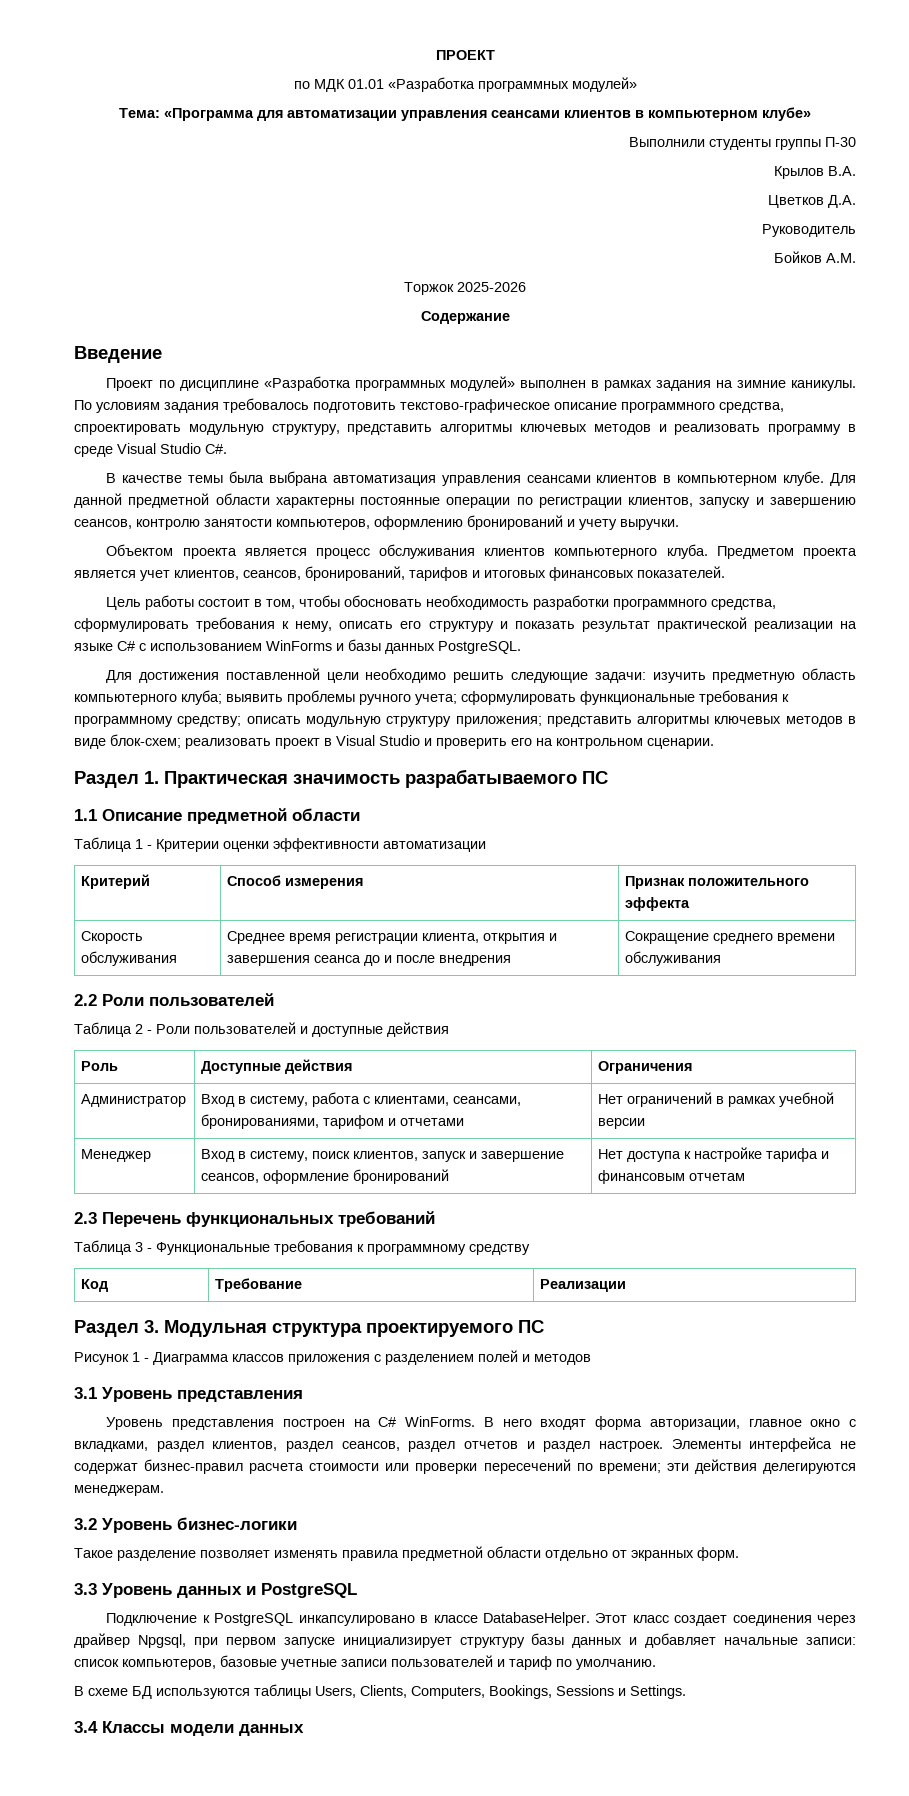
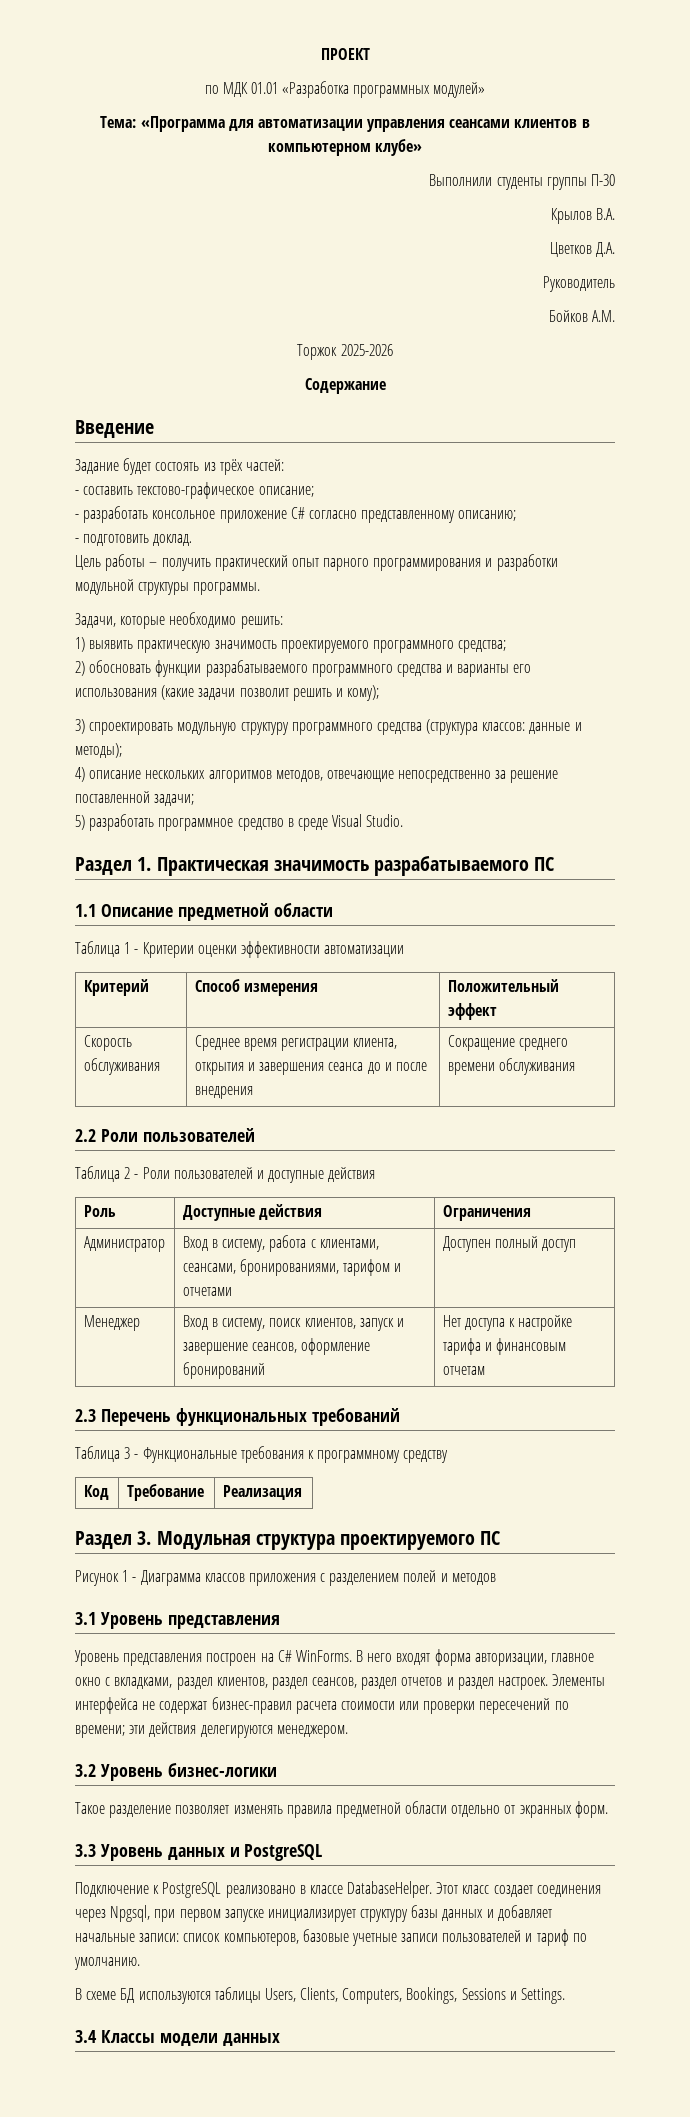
- Проект по дисциплине «Разработка программных модулей» выполнен в рамках задания на зимние каникулы. По условиям задания требовалось подготовить текстово-графическое описание программного средства, спроектировать модульную структуру, представить алгоритмы ключевых методов и реализовать программу в среде Visual Studio C#.
- В качестве темы была выбрана автоматизация управления сеансами клиентов в компьютерном клубе. Для данной предметной области характерны постоянные операции по регистрации клиентов, запуску и завершению сеансов, контролю занятости компьютеров, оформлению бронирований и учету выручки.
- Объектом проекта является процесс обслуживания клиентов компьютерного клуба. Предметом проекта является учет клиентов, сеансов, бронирований, тарифов и итоговых финансовых показателей.
- Цель работы состоит в том, чтобы обосновать необходимость разработки программного средства, сформулировать требования к нему, описать его структуру и показать результат практической реализации на языке C# с использованием WinForms и базы данных PostgreSQL.
- Для достижения поставленной цели необходимо решить следующие задачи: изучить предметную область компьютерного клуба; выявить проблемы ручного учета; сформулировать функциональные требования к программному средству; описать модульную структуру приложения; представить алгоритмы ключевых методов в виде блок-схем; реализовать проект в Visual Studio и проверить его на контрольном сценарии.
+ Задание будет состоять из трёх частей:
+ - составить текстово-графическое описание;
+ - разработать консольное приложение C# согласно представленному описанию;
+ - подготовить доклад.
+ Цель работы – получить практический опыт парного программирования и разработки модульной структуры программы.
+ Задачи, которые необходимо решить:
+ 1) выявить практическую значимость проектируемого программного средства;
+ 2) обосновать функции разрабатываемого программного средства и варианты его использования (какие задачи позволит решить и кому);
+ 3) спроектировать модульную структуру программного средства (структура классов: данные и методы);
+ 4) описание нескольких алгоритмов методов, отвечающие непосредственно за решение поставленной задачи;
+ 5) разработать программное средство в среде Visual Studio.
- Критерий | Способ измерения | Признак положительного эффекта
+ Критерий | Способ измерения | Положительный эффект
- Администратор | Вход в систему, работа с клиентами, сеансами, бронированиями, тарифом и отчетами | Нет ограничений в рамках учебной версии
+ Администратор | Вход в систему, работа с клиентами, сеансами, бронированиями, тарифом и отчетами | Доступен полный доступ
- Код | Требование | Реализации
+ Код | Требование | Реализация
- Элементы интерфейса не содержат бизнес-правил расчета стоимости или проверки пересечений по времени; эти действия делегируются менеджерам.
+ Элементы интерфейса не содержат бизнес-правил расчета стоимости или проверки пересечений по времени; эти действия делегируются менеджером.
- Подключение к PostgreSQL инкапсулировано в классе DatabaseHelper.
+ Подключение к PostgreSQL реализовано в классе DatabaseHelper.
- Этот класс создает соединения через драйвер Npgsql, при первом запуске инициализирует структуру базы данных и добавляет начальные записи: список компьютеров, базовые учетные записи пользователей и тариф по умолчанию.
+ Этот класс создает соединения через Npgsql, при первом запуске инициализирует структуру базы данных и добавляет начальные записи: список компьютеров, базовые учетные записи пользователей и тариф по умолчанию.

